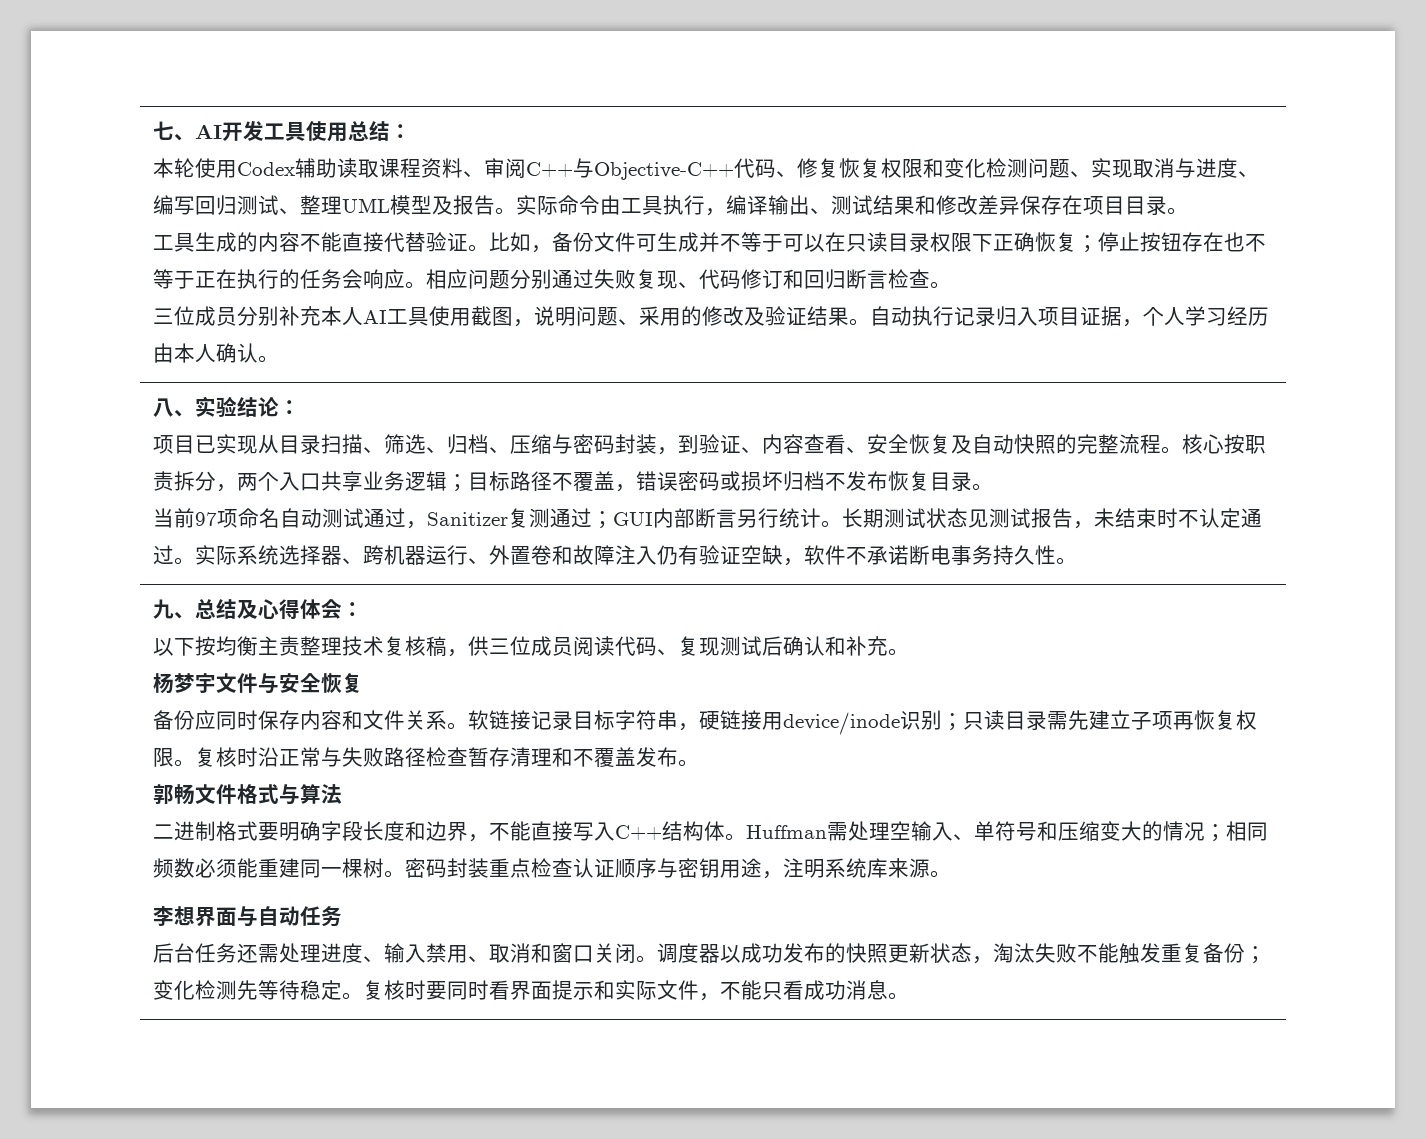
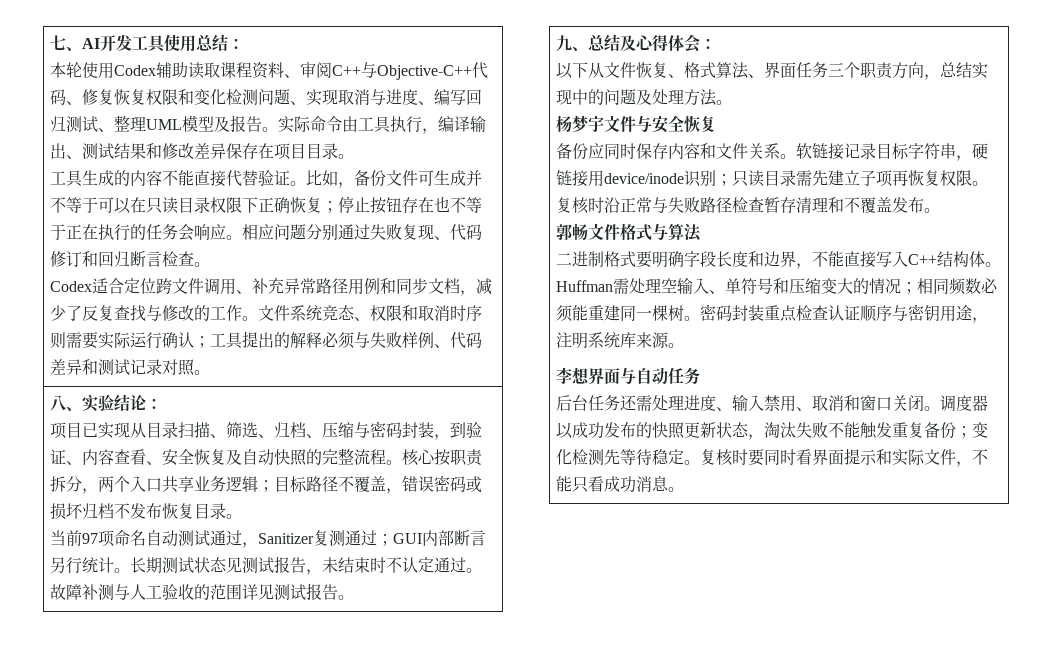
- 三位成员分别补充本人AI工具使用截图，说明问题、采用的修改及验证结果。自动执行记录归入项目证据，个人学习经历由本人确认。
+ Codex适合定位跨文件调用、补充异常路径用例和同步文档，减少了反复查找与修改的工作。文件系统竞态、权限和取消时序则需要实际运行确认；工具提出的解释必须与失败样例、代码差异和测试记录对照。
- 实际系统选择器、跨机器运行、外置卷和故障注入仍有验证空缺，软件不承诺断电事务持久性。
+ 故障补测与人工验收的范围详见测试报告。
- 以下按均衡主责整理技术复核稿，供三位成员阅读代码、复现测试后确认和补充。
+ 以下从文件恢复、格式算法、界面任务三个职责方向，总结实现中的问题及处理方法。

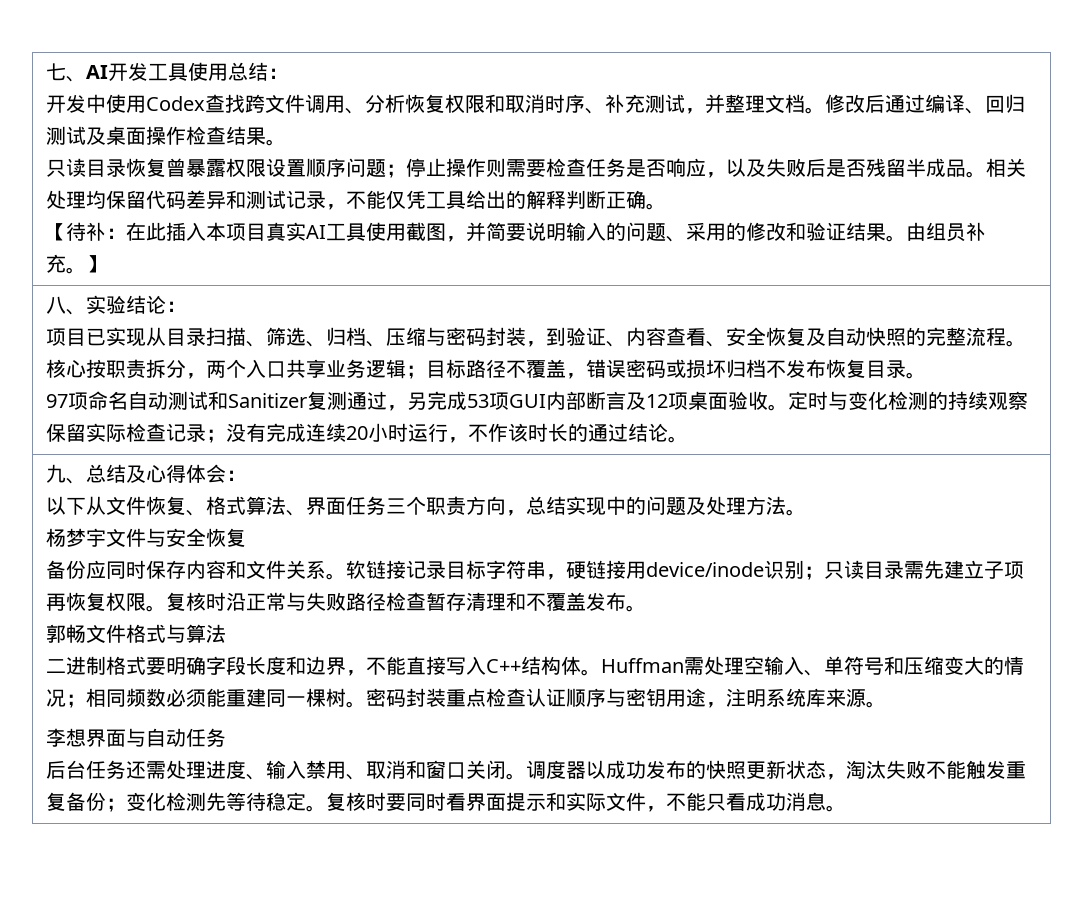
- 本轮使用Codex辅助读取课程资料、审阅C++与Objective-C++代码、修复恢复权限和变化检测问题、实现取消与进度、编写回归测试、整理UML模型及报告。实际命令由工具执行，编译输出、测试结果和修改差异保存在项目目录。
- 工具生成的内容不能直接代替验证。比如，备份文件可生成并不等于可以在只读目录权限下正确恢复；停止按钮存在也不等于正在执行的任务会响应。相应问题分别通过失败复现、代码修订和回归断言检查。
- Codex适合定位跨文件调用、补充异常路径用例和同步文档，减少了反复查找与修改的工作。文件系统竞态、权限和取消时序则需要实际运行确认；工具提出的解释必须与失败样例、代码差异和测试记录对照。
+ 开发中使用Codex查找跨文件调用、分析恢复权限和取消时序、补充测试，并整理文档。修改后通过编译、回归测试及桌面操作检查结果。
+ 只读目录恢复曾暴露权限设置顺序问题；停止操作则需要检查任务是否响应，以及失败后是否残留半成品。相关处理均保留代码差异和测试记录，不能仅凭工具给出的解释判断正确。
+ 【待补：在此插入本项目真实AI工具使用截图，并简要说明输入的问题、采用的修改和验证结果。由组员补充。】
- 当前97项命名自动测试通过，Sanitizer复测通过；GUI内部断言另行统计。长期测试状态见测试报告，未结束时不认定通过。故障补测与人工验收的范围详见测试报告。
+ 97项命名自动测试和Sanitizer复测通过，另完成53项GUI内部断言及12项桌面验收。定时与变化检测的持续观察保留实际检查记录；没有完成连续20小时运行，不作该时长的通过结论。

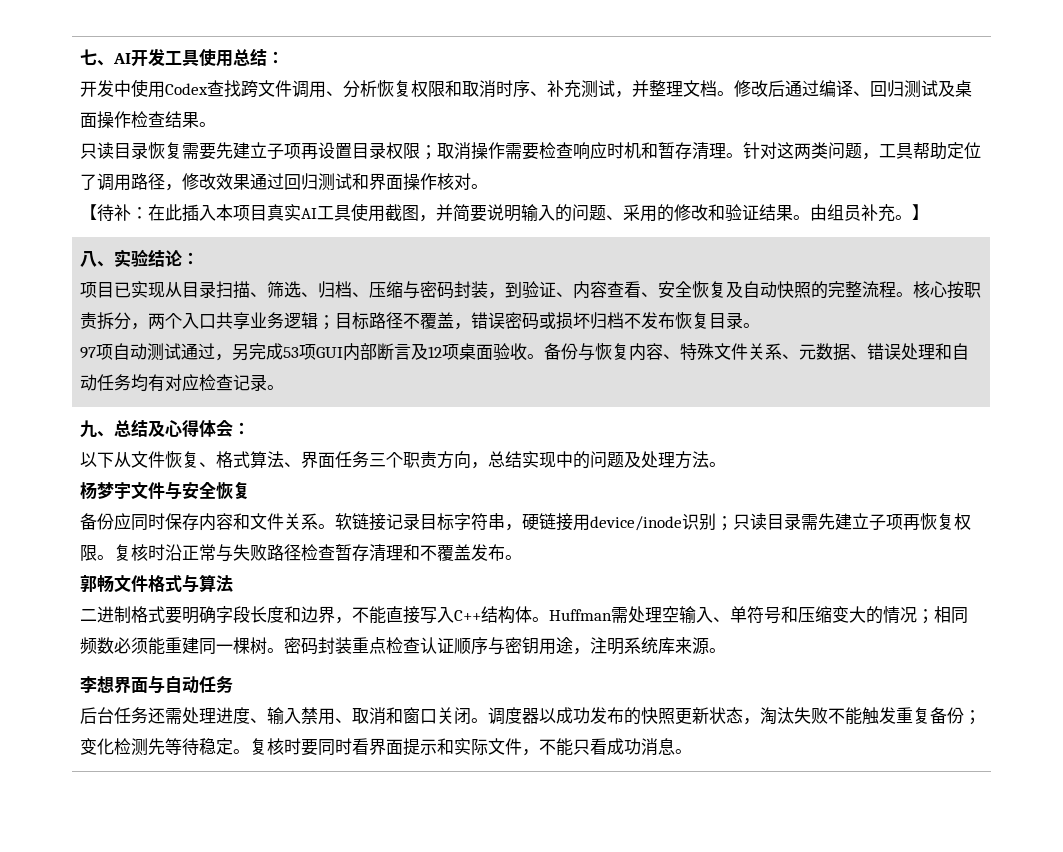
- 只读目录恢复曾暴露权限设置顺序问题；停止操作则需要检查任务是否响应，以及失败后是否残留半成品。相关处理均保留代码差异和测试记录，不能仅凭工具给出的解释判断正确。
+ 只读目录恢复需要先建立子项再设置目录权限；取消操作需要检查响应时机和暂存清理。针对这两类问题，工具帮助定位了调用路径，修改效果通过回归测试和界面操作核对。
- 97项命名自动测试和Sanitizer复测通过，另完成53项GUI内部断言及12项桌面验收。
+ 97项自动测试通过，另完成53项GUI内部断言及12项桌面验收。
- 定时与变化检测的持续观察保留实际检查记录；没有完成连续20小时运行，不作该时长的通过结论。
+ 备份与恢复内容、特殊文件关系、元数据、错误处理和自动任务均有对应检查记录。

